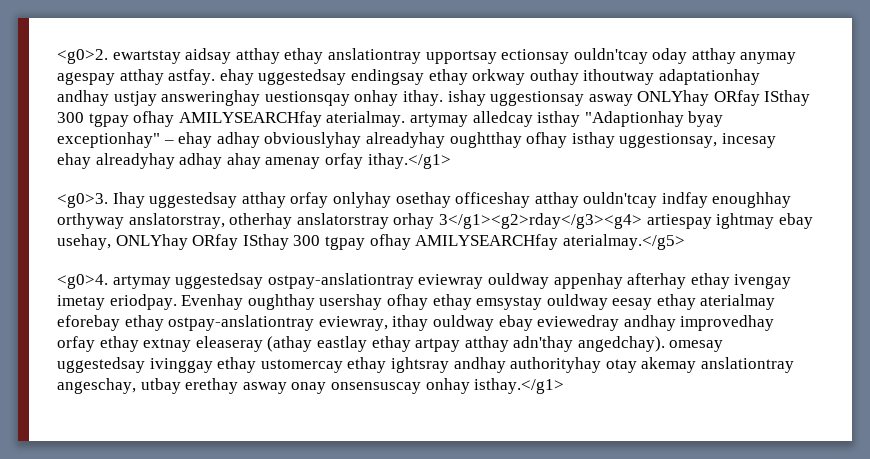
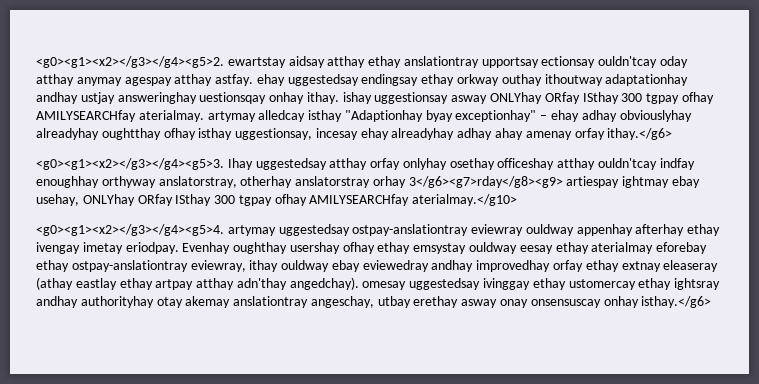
- <g0>2. ewartstay aidsay atthay ethay anslationtray upportsay ectionsay ouldn'tcay oday atthay anymay agespay atthay astfay. ehay uggestedsay endingsay ethay orkway outhay ithoutway adaptationhay andhay ustjay answeringhay uestionsqay onhay ithay. ishay uggestionsay asway ONLYhay ORfay ISthay 300 tgpay ofhay AMILYSEARCHfay aterialmay. artymay alledcay isthay "Adaptionhay byay exceptionhay" – ehay adhay obviouslyhay alreadyhay oughtthay ofhay isthay uggestionsay, incesay ehay alreadyhay adhay ahay amenay orfay ithay.</g1>
- <g0>3.
+ <g0><g1><x2></g3></g4><g5>2. ewartstay aidsay atthay ethay anslationtray upportsay ectionsay ouldn'tcay oday atthay anymay agespay atthay astfay. ehay uggestedsay endingsay ethay orkway outhay ithoutway adaptationhay andhay ustjay answeringhay uestionsqay onhay ithay. ishay uggestionsay asway ONLYhay ORfay ISthay 300 tgpay ofhay AMILYSEARCHfay aterialmay. artymay alledcay isthay "Adaptionhay byay exceptionhay" – ehay adhay obviouslyhay alreadyhay oughtthay ofhay isthay uggestionsay, incesay ehay alreadyhay adhay ahay amenay orfay ithay.</g6>
+ <g0><g1><x2></g3></g4><g5>3.
- Ihay uggestedsay atthay orfay onlyhay osethay officeshay atthay ouldn'tcay indfay enoughhay orthyway anslatorstray, otherhay anslatorstray orhay 3</g1><g2>rday</g3><g4> artiespay ightmay ebay usehay, ONLYhay ORfay ISthay 300 tgpay ofhay AMILYSEARCHfay aterialmay.</g5>
- <g0>4. artymay uggestedsay ostpay-anslationtray eviewray ouldway appenhay afterhay ethay ivengay imetay eriodpay.
+ Ihay uggestedsay atthay orfay onlyhay osethay officeshay atthay ouldn'tcay indfay enoughhay orthyway anslatorstray, otherhay anslatorstray orhay 3</g6><g7>rday</g8><g9> artiespay ightmay ebay usehay, ONLYhay ORfay ISthay 300 tgpay ofhay AMILYSEARCHfay aterialmay.</g10>
+ <g0><g1><x2></g3></g4><g5>4. artymay uggestedsay ostpay-anslationtray eviewray ouldway appenhay afterhay ethay ivengay imetay eriodpay.
- Evenhay oughthay usershay ofhay ethay emsystay ouldway eesay ethay aterialmay eforebay ethay ostpay-anslationtray eviewray, ithay ouldway ebay eviewedray andhay improvedhay orfay ethay extnay eleaseray (athay eastlay ethay artpay atthay adn'thay angedchay). omesay uggestedsay ivinggay ethay ustomercay ethay ightsray andhay authorityhay otay akemay anslationtray angeschay, utbay erethay asway onay onsensuscay onhay isthay.</g1>
+ Evenhay oughthay usershay ofhay ethay emsystay ouldway eesay ethay aterialmay eforebay ethay ostpay-anslationtray eviewray, ithay ouldway ebay eviewedray andhay improvedhay orfay ethay extnay eleaseray (athay eastlay ethay artpay atthay adn'thay angedchay). omesay uggestedsay ivinggay ethay ustomercay ethay ightsray andhay authorityhay otay akemay anslationtray angeschay, utbay erethay asway onay onsensuscay onhay isthay.</g6>

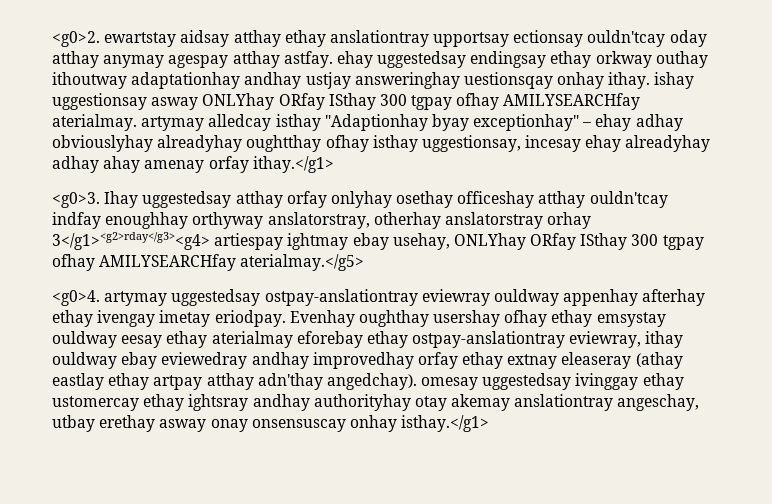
- <g0><g1><x2></g3></g4><g5>2. ewartstay aidsay atthay ethay anslationtray upportsay ectionsay ouldn'tcay oday atthay anymay agespay atthay astfay. ehay uggestedsay endingsay ethay orkway outhay ithoutway adaptationhay andhay ustjay answeringhay uestionsqay onhay ithay. ishay uggestionsay asway ONLYhay ORfay ISthay 300 tgpay ofhay AMILYSEARCHfay aterialmay. artymay alledcay isthay "Adaptionhay byay exceptionhay" – ehay adhay obviouslyhay alreadyhay oughtthay ofhay isthay uggestionsay, incesay ehay alreadyhay adhay ahay amenay orfay ithay.</g6>
- <g0><g1><x2></g3></g4><g5>3.
+ <g0>2. ewartstay aidsay atthay ethay anslationtray upportsay ectionsay ouldn'tcay oday atthay anymay agespay atthay astfay. ehay uggestedsay endingsay ethay orkway outhay ithoutway adaptationhay andhay ustjay answeringhay uestionsqay onhay ithay. ishay uggestionsay asway ONLYhay ORfay ISthay 300 tgpay ofhay AMILYSEARCHfay aterialmay. artymay alledcay isthay "Adaptionhay byay exceptionhay" – ehay adhay obviouslyhay alreadyhay oughtthay ofhay isthay uggestionsay, incesay ehay alreadyhay adhay ahay amenay orfay ithay.</g1>
+ <g0>3.
- Ihay uggestedsay atthay orfay onlyhay osethay officeshay atthay ouldn'tcay indfay enoughhay orthyway anslatorstray, otherhay anslatorstray orhay 3</g6><g7>rday</g8><g9> artiespay ightmay ebay usehay, ONLYhay ORfay ISthay 300 tgpay ofhay AMILYSEARCHfay aterialmay.</g10>
- <g0><g1><x2></g3></g4><g5>4. artymay uggestedsay ostpay-anslationtray eviewray ouldway appenhay afterhay ethay ivengay imetay eriodpay.
+ Ihay uggestedsay atthay orfay onlyhay osethay officeshay atthay ouldn'tcay indfay enoughhay orthyway anslatorstray, otherhay anslatorstray orhay 3</g1><g2>rday</g3><g4> artiespay ightmay ebay usehay, ONLYhay ORfay ISthay 300 tgpay ofhay AMILYSEARCHfay aterialmay.</g5>
+ <g0>4. artymay uggestedsay ostpay-anslationtray eviewray ouldway appenhay afterhay ethay ivengay imetay eriodpay.
- Evenhay oughthay usershay ofhay ethay emsystay ouldway eesay ethay aterialmay eforebay ethay ostpay-anslationtray eviewray, ithay ouldway ebay eviewedray andhay improvedhay orfay ethay extnay eleaseray (athay eastlay ethay artpay atthay adn'thay angedchay). omesay uggestedsay ivinggay ethay ustomercay ethay ightsray andhay authorityhay otay akemay anslationtray angeschay, utbay erethay asway onay onsensuscay onhay isthay.</g6>
+ Evenhay oughthay usershay ofhay ethay emsystay ouldway eesay ethay aterialmay eforebay ethay ostpay-anslationtray eviewray, ithay ouldway ebay eviewedray andhay improvedhay orfay ethay extnay eleaseray (athay eastlay ethay artpay atthay adn'thay angedchay). omesay uggestedsay ivinggay ethay ustomercay ethay ightsray andhay authorityhay otay akemay anslationtray angeschay, utbay erethay asway onay onsensuscay onhay isthay.</g1>

